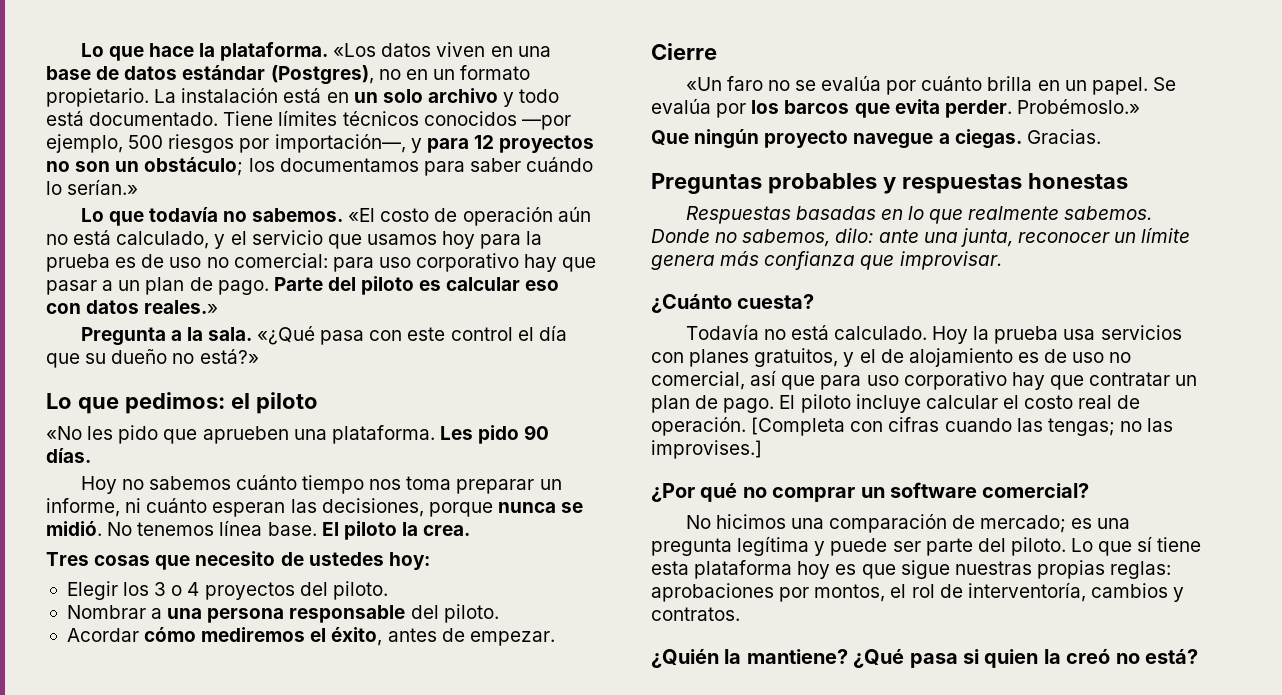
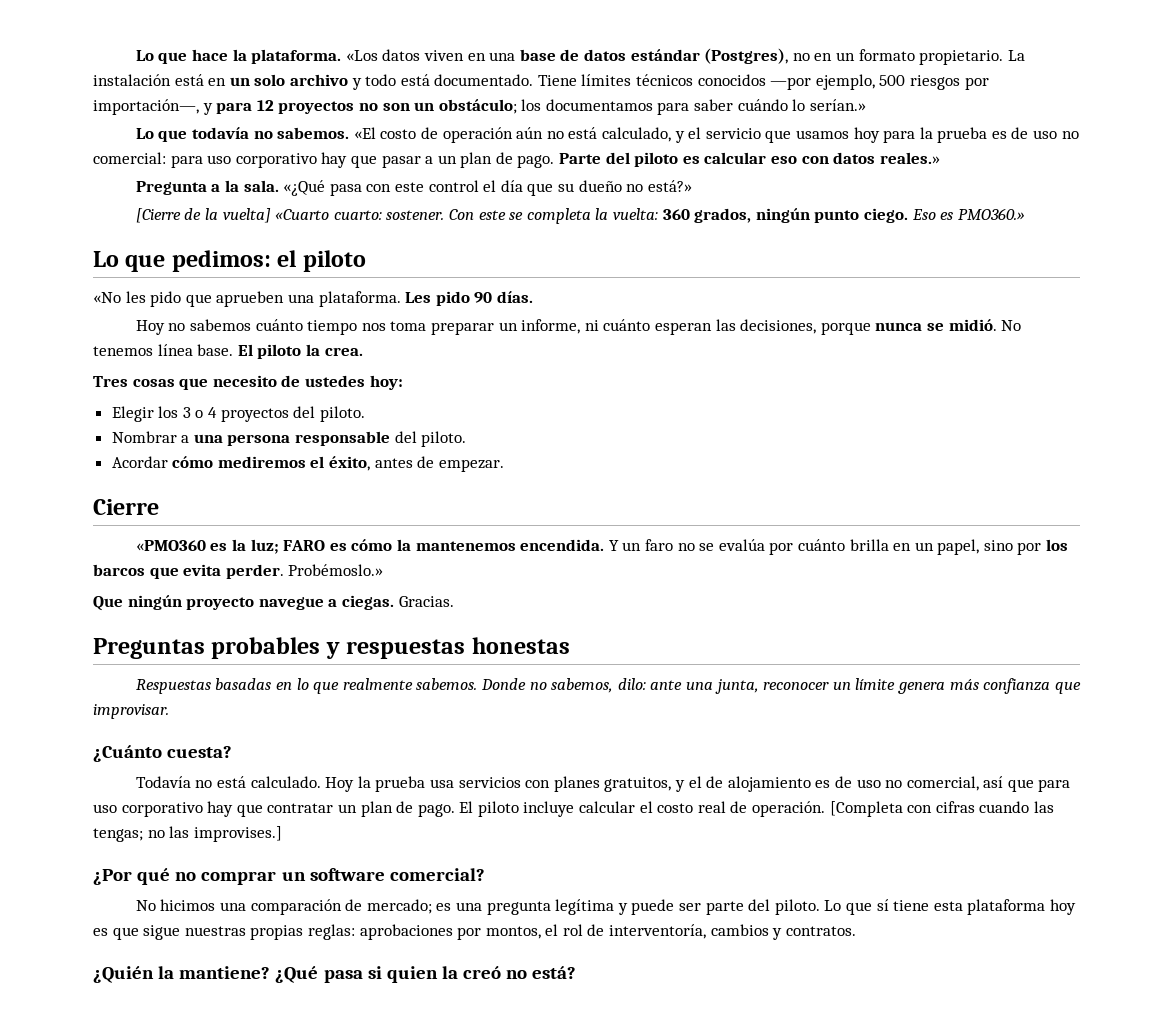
+ [Cierre de la vuelta] «Cuarto cuarto: sostener. Con este se completa la vuelta: 360 grados, ningún punto ciego. Eso es PMO360.»
- «Un faro no se evalúa por cuánto brilla en un papel. Se evalúa por los barcos que evita perder.
+ «PMO360 es la luz; FARO es cómo la mantenemos encendida. Y un faro no se evalúa por cuánto brilla en un papel, sino por los barcos que evita perder.

